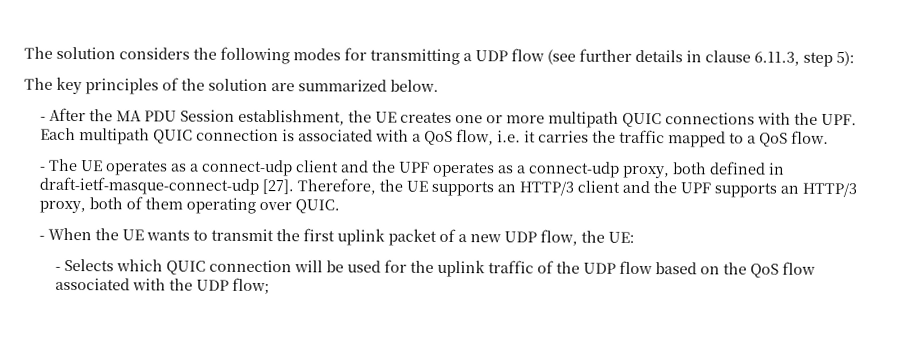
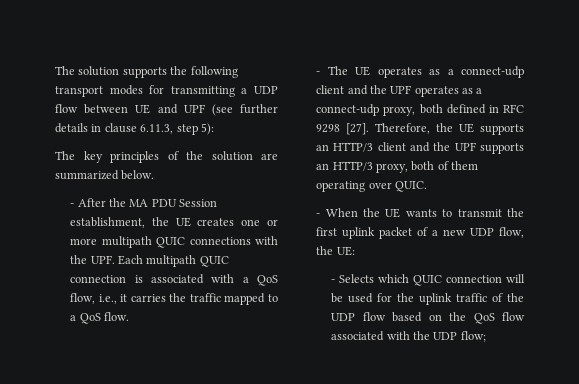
- The solution considers the following modes for transmitting a UDP flow (see further details in clause 6.11.3, step 5):
+ The solution supports the following transport modes for transmitting a UDP flow between UE and UPF (see further details in clause 6.11.3, step 5):
- - After the MA PDU Session establishment, the UE creates one or more multipath QUIC connections with the UPF. Each multipath QUIC connection is associated with a QoS flow, i.e. it carries the traffic mapped to a QoS flow.
+ - After the MA PDU Session establishment, the UE creates one or more multipath QUIC connections with the UPF. Each multipath QUIC connection is associated with a QoS flow, i.e., it carries the traffic mapped to a QoS flow.
- - The UE operates as a connect-udp client and the UPF operates as a connect-udp proxy, both defined in draft-ietf-masque-connect-udp [27].
+ - The UE operates as a connect-udp client and the UPF operates as a connect-udp proxy, both defined in RFC 9298 [27].

